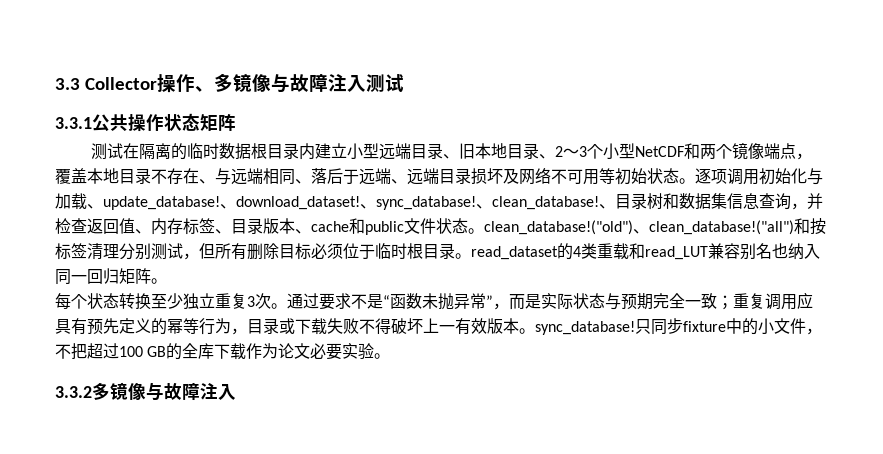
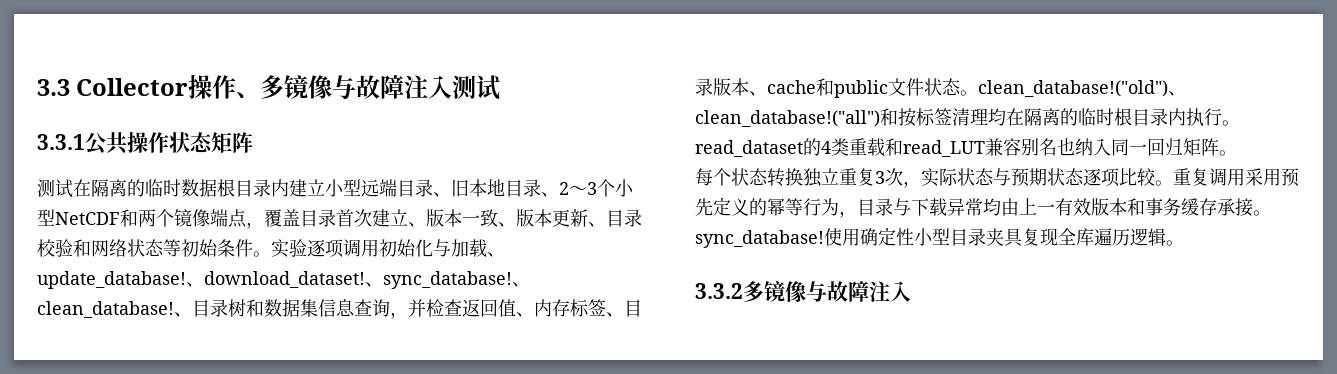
- 测试在隔离的临时数据根目录内建立小型远端目录、旧本地目录、2～3个小型NetCDF和两个镜像端点，覆盖本地目录不存在、与远端相同、落后于远端、远端目录损坏及网络不可用等初始状态。逐项调用初始化与加载、update_database!
+ 测试在隔离的临时数据根目录内建立小型远端目录、旧本地目录、2～3个小型NetCDF和两个镜像端点，覆盖目录首次建立、版本一致、版本更新、目录校验和网络状态等初始条件。实验逐项调用初始化与加载、update_database!
- 、目录树和数据集信息查询，并检查返回值、内存标签、目录版本、cache和public文件状态。clean_database!("old")、clean_database!("all")和按标签清理分别测试，但所有删除目标必须位于临时根目录。read_dataset的4类重载和read_LUT兼容别名也纳入同一回归矩阵。
+ 、目录树和数据集信息查询，并检查返回值、内存标签、目录版本、cache和public文件状态。clean_database!("old")、clean_database!("all")和按标签清理均在隔离的临时根目录内执行。read_dataset的4类重载和read_LUT兼容别名也纳入同一回归矩阵。
- 每个状态转换至少独立重复3次。通过要求不是“函数未抛异常”，而是实际状态与预期完全一致；重复调用应具有预先定义的幂等行为，目录或下载失败不得破坏上一有效版本。sync_database!只同步fixture中的小文件，不把超过100 GB的全库下载作为论文必要实验。
+ 每个状态转换独立重复3次，实际状态与预期状态逐项比较。重复调用采用预先定义的幂等行为，目录与下载异常均由上一有效版本和事务缓存承接。sync_database!使用确定性小型目录夹具复现全库遍历逻辑。

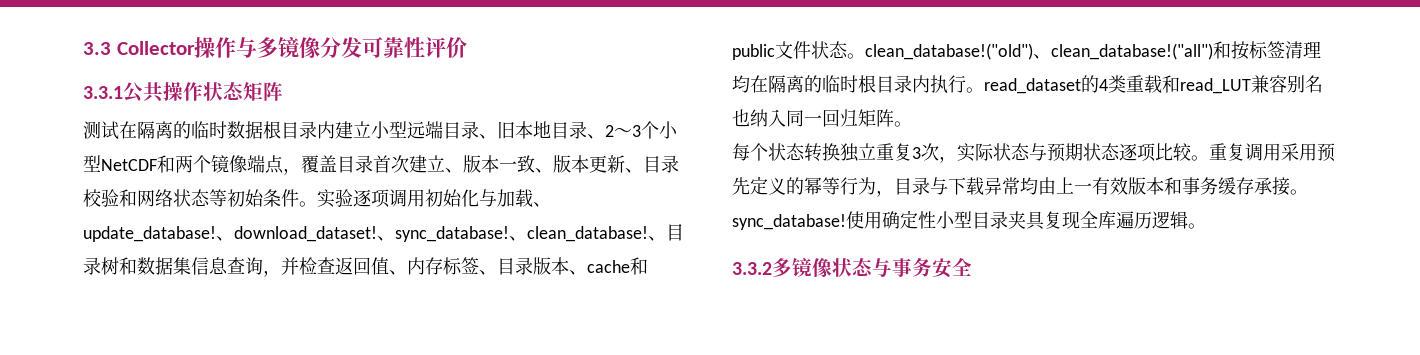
- 3.3 Collector操作、多镜像与故障注入测试
+ 3.3 Collector操作与多镜像分发可靠性评价
- 3.3.2多镜像与故障注入
+ 3.3.2多镜像状态与事务安全

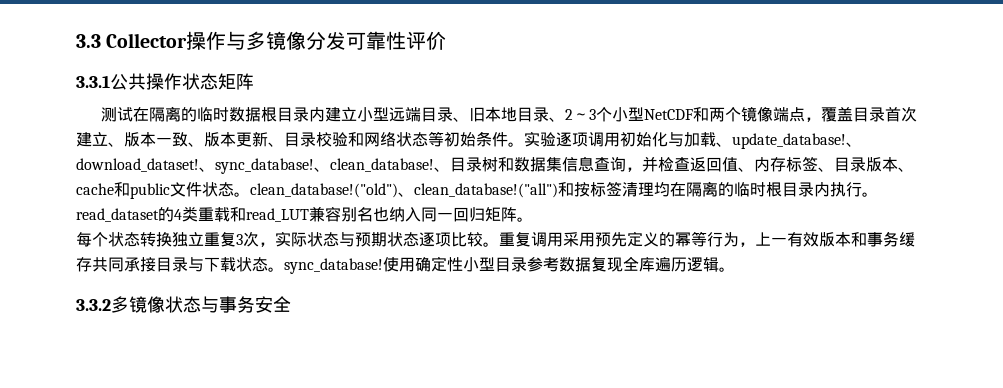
- 重复调用采用预先定义的幂等行为，目录与下载异常均由上一有效版本和事务缓存承接。sync_database!
+ 重复调用采用预先定义的幂等行为，上一有效版本和事务缓存共同承接目录与下载状态。sync_database!
- 使用确定性小型目录夹具复现全库遍历逻辑。
+ 使用确定性小型目录参考数据复现全库遍历逻辑。

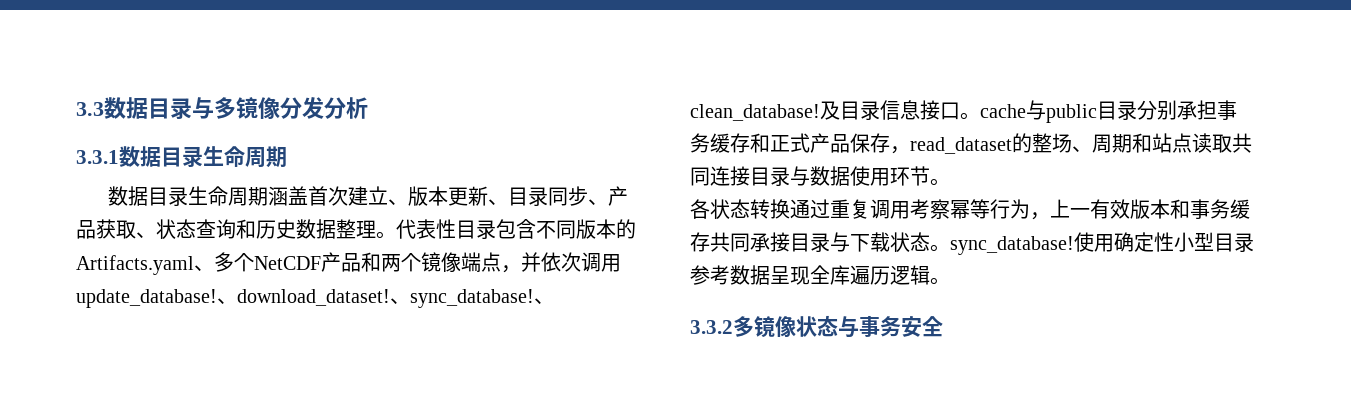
- 3.3 Collector操作与多镜像分发可靠性评价
+ 3.3数据目录与多镜像分发分析
- 3.3.1公共操作状态矩阵
- 测试在隔离的临时数据根目录内建立小型远端目录、旧本地目录、2～3个小型NetCDF和两个镜像端点，覆盖目录首次建立、版本一致、版本更新、目录校验和网络状态等初始条件。实验逐项调用初始化与加载、update_database!
+ 3.3.1数据目录生命周期
+ 数据目录生命周期涵盖首次建立、版本更新、目录同步、产品获取、状态查询和历史数据整理。代表性目录包含不同版本的Artifacts.yaml、多个NetCDF产品和两个镜像端点，并依次调用update_database!
- 、目录树和数据集信息查询，并检查返回值、内存标签、目录版本、cache和public文件状态。clean_database!("old")、clean_database!("all")和按标签清理均在隔离的临时根目录内执行。read_dataset的4类重载和read_LUT兼容别名也纳入同一回归矩阵。
- 每个状态转换独立重复3次，实际状态与预期状态逐项比较。重复调用采用预先定义的幂等行为，上一有效版本和事务缓存共同承接目录与下载状态。sync_database!
+ 及目录信息接口。cache与public目录分别承担事务缓存和正式产品保存，read_dataset的整场、周期和站点读取共同连接目录与数据使用环节。
+ 各状态转换通过重复调用考察幂等行为，上一有效版本和事务缓存共同承接目录与下载状态。sync_database!
- 使用确定性小型目录参考数据复现全库遍历逻辑。
+ 使用确定性小型目录参考数据呈现全库遍历逻辑。

